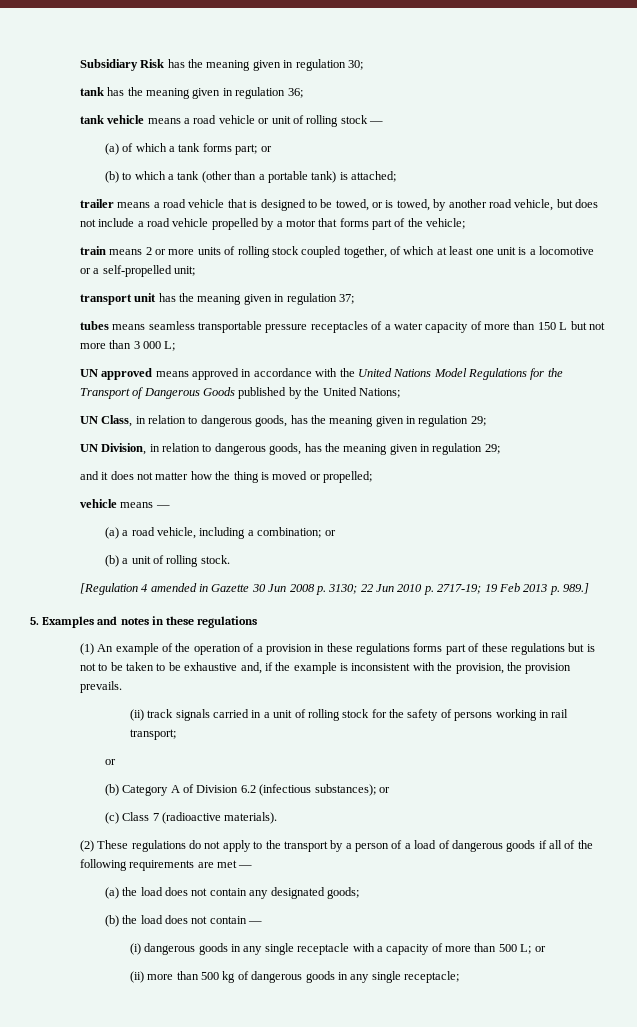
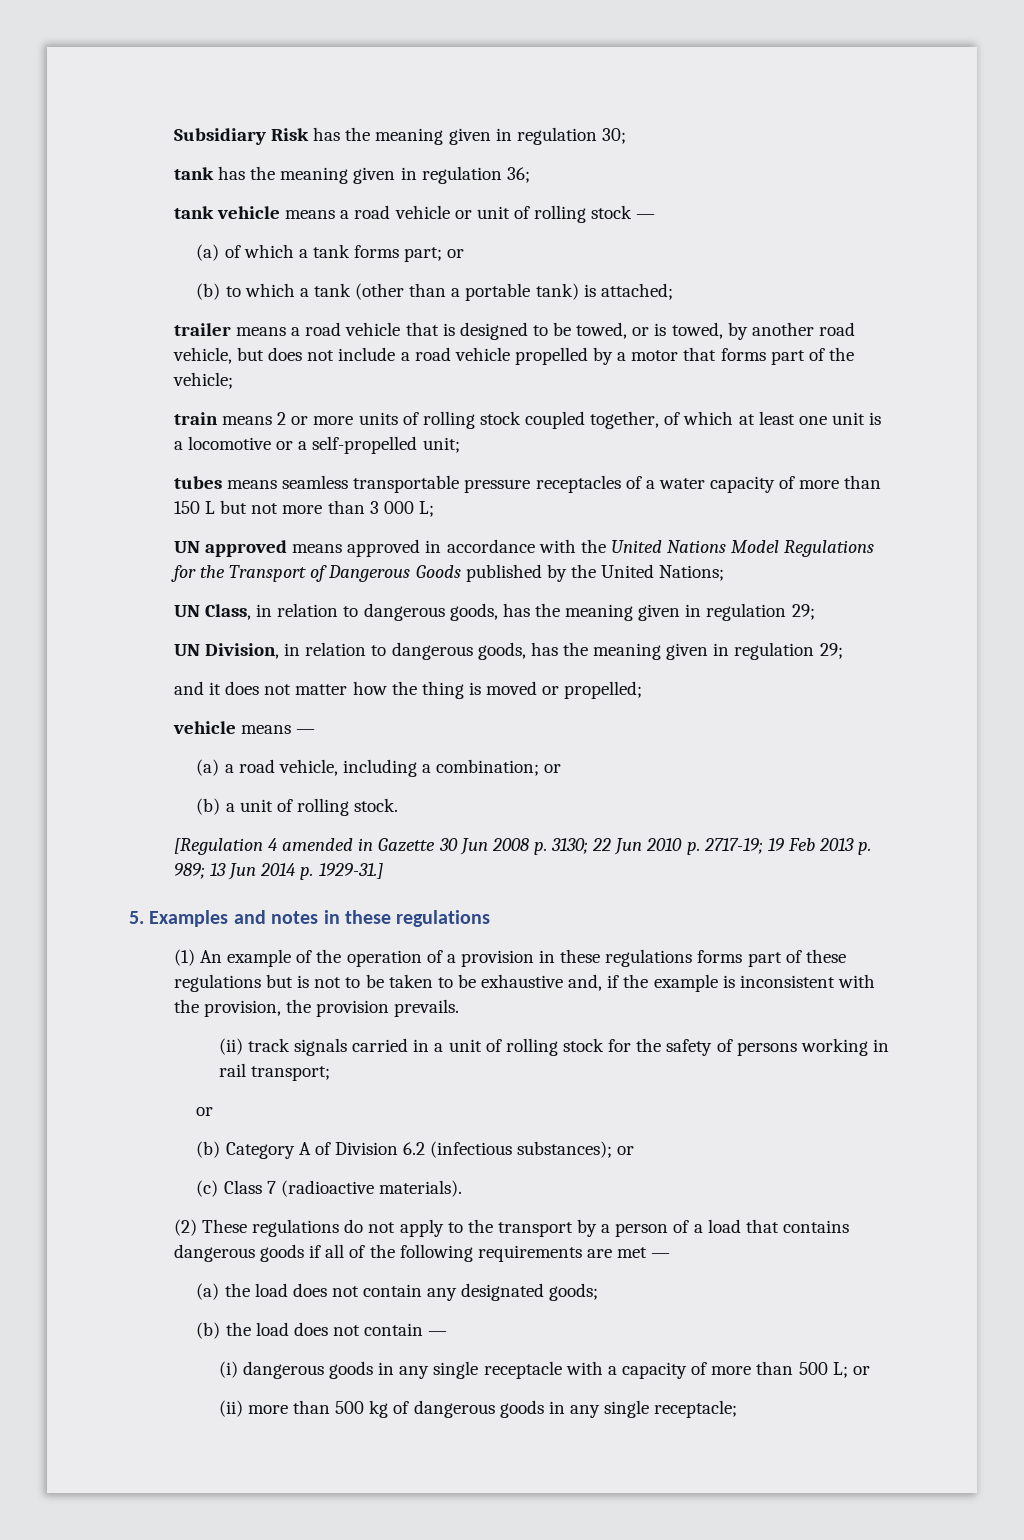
- transport unit has the meaning given in regulation 37;
- [Regulation 4 amended in Gazette 30 Jun 2008 p. 3130; 22 Jun 2010 p. 2717-19; 19 Feb 2013 p. 989.]
+ [Regulation 4 amended in Gazette 30 Jun 2008 p. 3130; 22 Jun 2010 p. 2717-19; 19 Feb 2013 p. 989; 13 Jun 2014 p. 1929-31.]
- (2) These regulations do not apply to the transport by a person of a load of dangerous goods if all of the following requirements are met —
+ (2) These regulations do not apply to the transport by a person of a load that contains dangerous goods if all of the following requirements are met —

